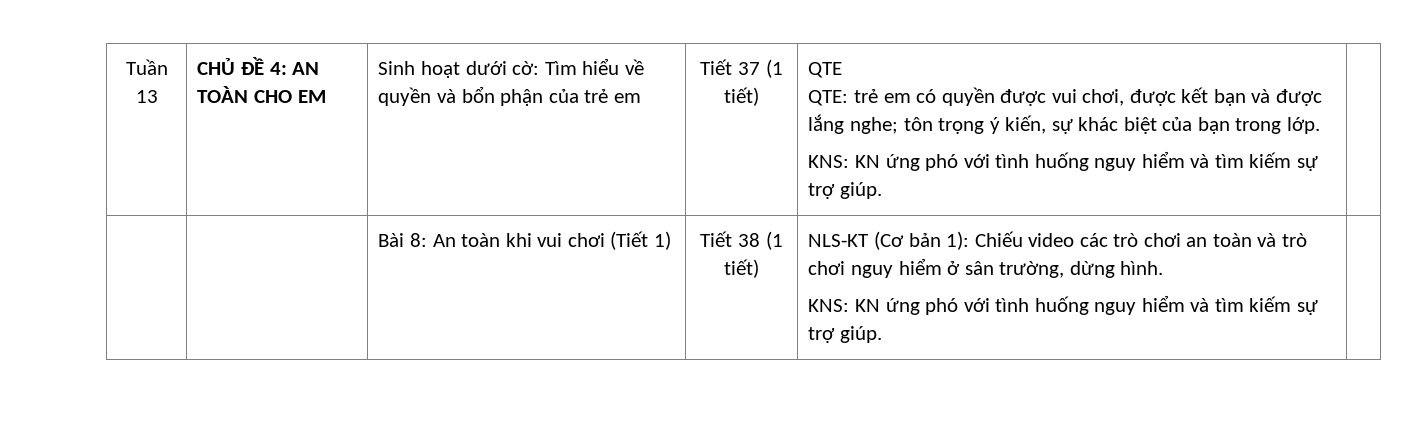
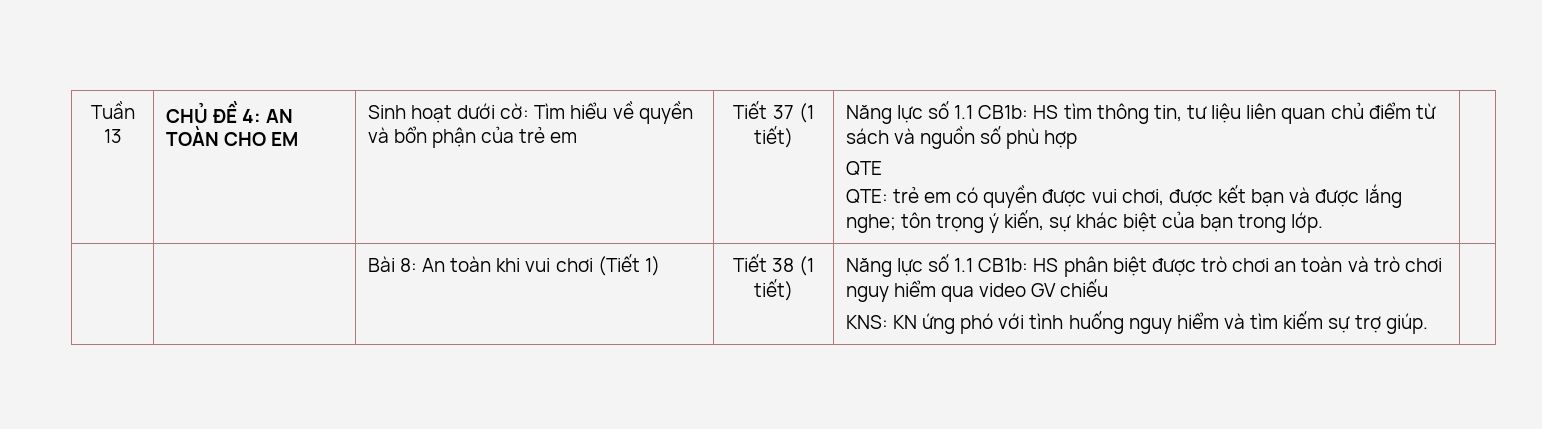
+ Năng lực số 1.1 CB1b: HS tìm thông tin, tư liệu liên quan chủ điểm từ sách và nguồn số phù hợp
  QTE: trẻ em có quyền được vui chơi, được kết bạn và được lắng nghe; tôn trọng ý kiến, sự khác biệt của bạn trong lớp.
- KNS: KN ứng phó với tình huống nguy hiểm và tìm kiếm sự trợ giúp.
- NLS-KT (Cơ bản 1): Chiếu video các trò chơi an toàn và trò chơi nguy hiểm ở sân trường, dừng hình.
+ Năng lực số 1.1 CB1b: HS phân biệt được trò chơi an toàn và trò chơi nguy hiểm qua video GV chiếu

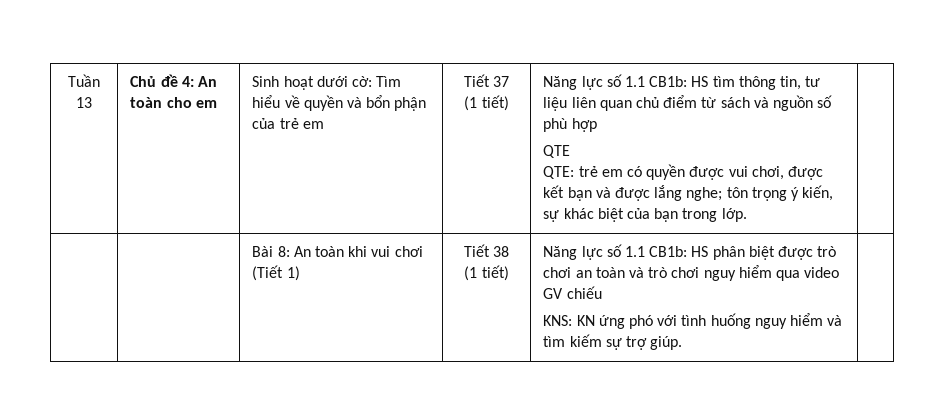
- CHỦ ĐỀ 4: AN TOÀN CHO EM
+ Chủ đề 4: An toàn cho em

